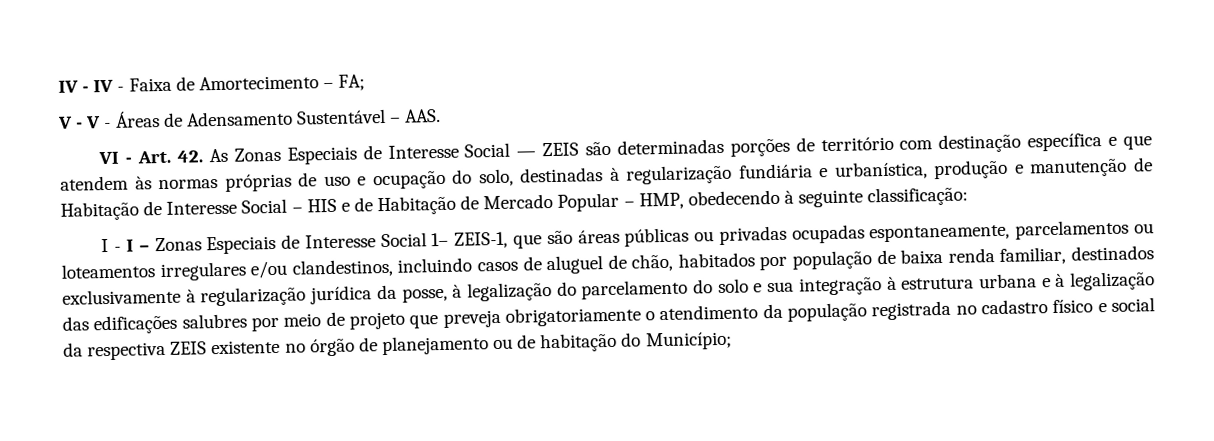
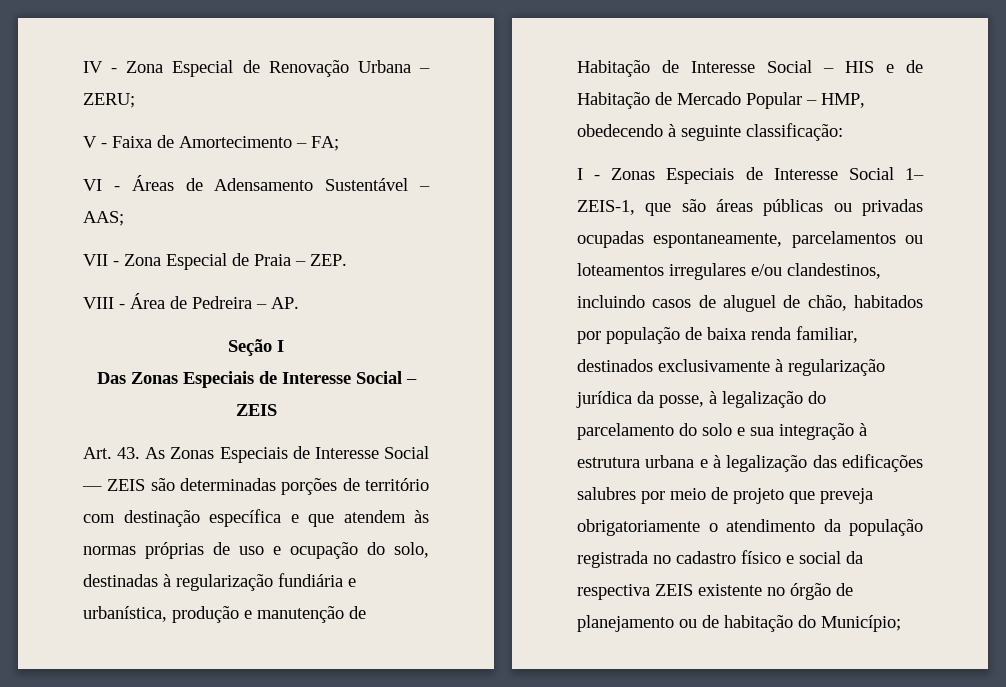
- IV - IV - Faixa de Amortecimento – FA;
+ IV - Zona Especial de Renovação Urbana – ZERU;
+ V - Faixa de Amortecimento – FA;
- V - V - Áreas de Adensamento Sustentável – AAS.
- VI - Art. 42. As Zonas Especiais de Interesse Social — ZEIS são determinadas porções de território com destinação específica e que atendem às normas próprias de uso e ocupação do solo, destinadas à regularização fundiária e urbanística, produção e manutenção de Habitação de Interesse Social – HIS e de Habitação de Mercado Popular – HMP, obedecendo à seguinte classificação:
+ VI - Áreas de Adensamento Sustentável – AAS;
+ VII - Zona Especial de Praia – ZEP.
+ VIII - Área de Pedreira – AP.
+ Seção I
+ Das Zonas Especiais de Interesse Social – ZEIS
+ Art. 43. As Zonas Especiais de Interesse Social — ZEIS são determinadas porções de território com destinação específica e que atendem às normas próprias de uso e ocupação do solo, destinadas à regularização fundiária e urbanística, produção e manutenção de Habitação de Interesse Social – HIS e de Habitação de Mercado Popular – HMP, obedecendo à seguinte classificação:
- I - I – Zonas Especiais de Interesse Social 1– ZEIS-1, que são áreas públicas ou privadas ocupadas espontaneamente, parcelamentos ou loteamentos irregulares e/ou clandestinos, incluindo casos de aluguel de chão, habitados por população de baixa renda familiar, destinados exclusivamente à regularização jurídica da posse, à legalização do parcelamento do solo e sua integração à estrutura urbana e à legalização das edificações salubres por meio de projeto que preveja obrigatoriamente o atendimento da população registrada no cadastro físico e social da respectiva ZEIS existente no órgão de planejamento ou de habitação do Município;
+ I - Zonas Especiais de Interesse Social 1– ZEIS-1, que são áreas públicas ou privadas ocupadas espontaneamente, parcelamentos ou loteamentos irregulares e/ou clandestinos, incluindo casos de aluguel de chão, habitados por população de baixa renda familiar, destinados exclusivamente à regularização jurídica da posse, à legalização do parcelamento do solo e sua integração à estrutura urbana e à legalização das edificações salubres por meio de projeto que preveja obrigatoriamente o atendimento da população registrada no cadastro físico e social da respectiva ZEIS existente no órgão de planejamento ou de habitação do Município;

